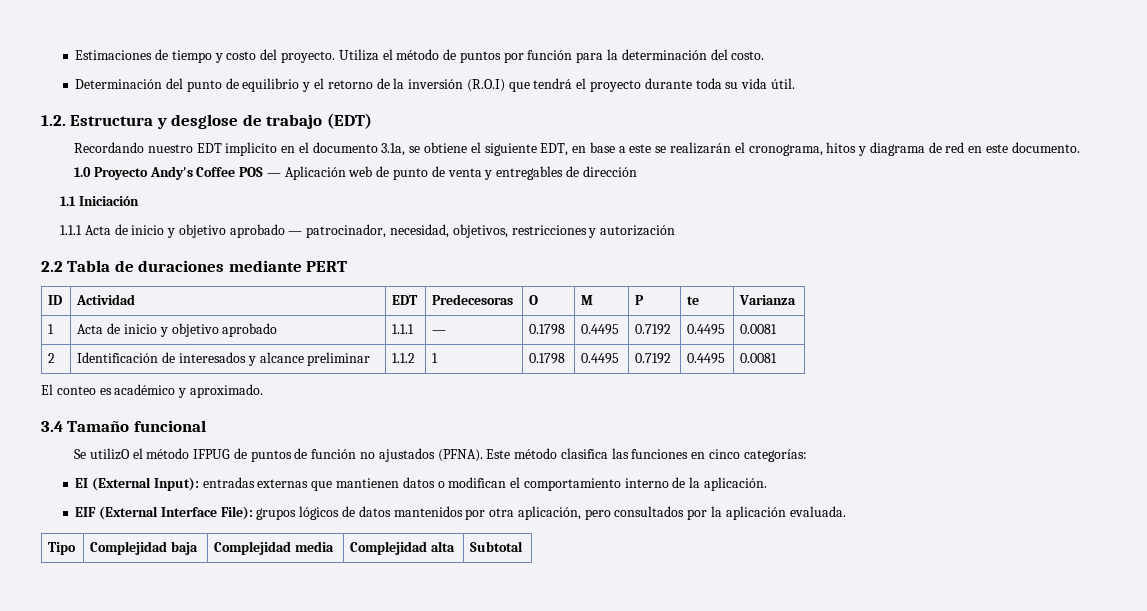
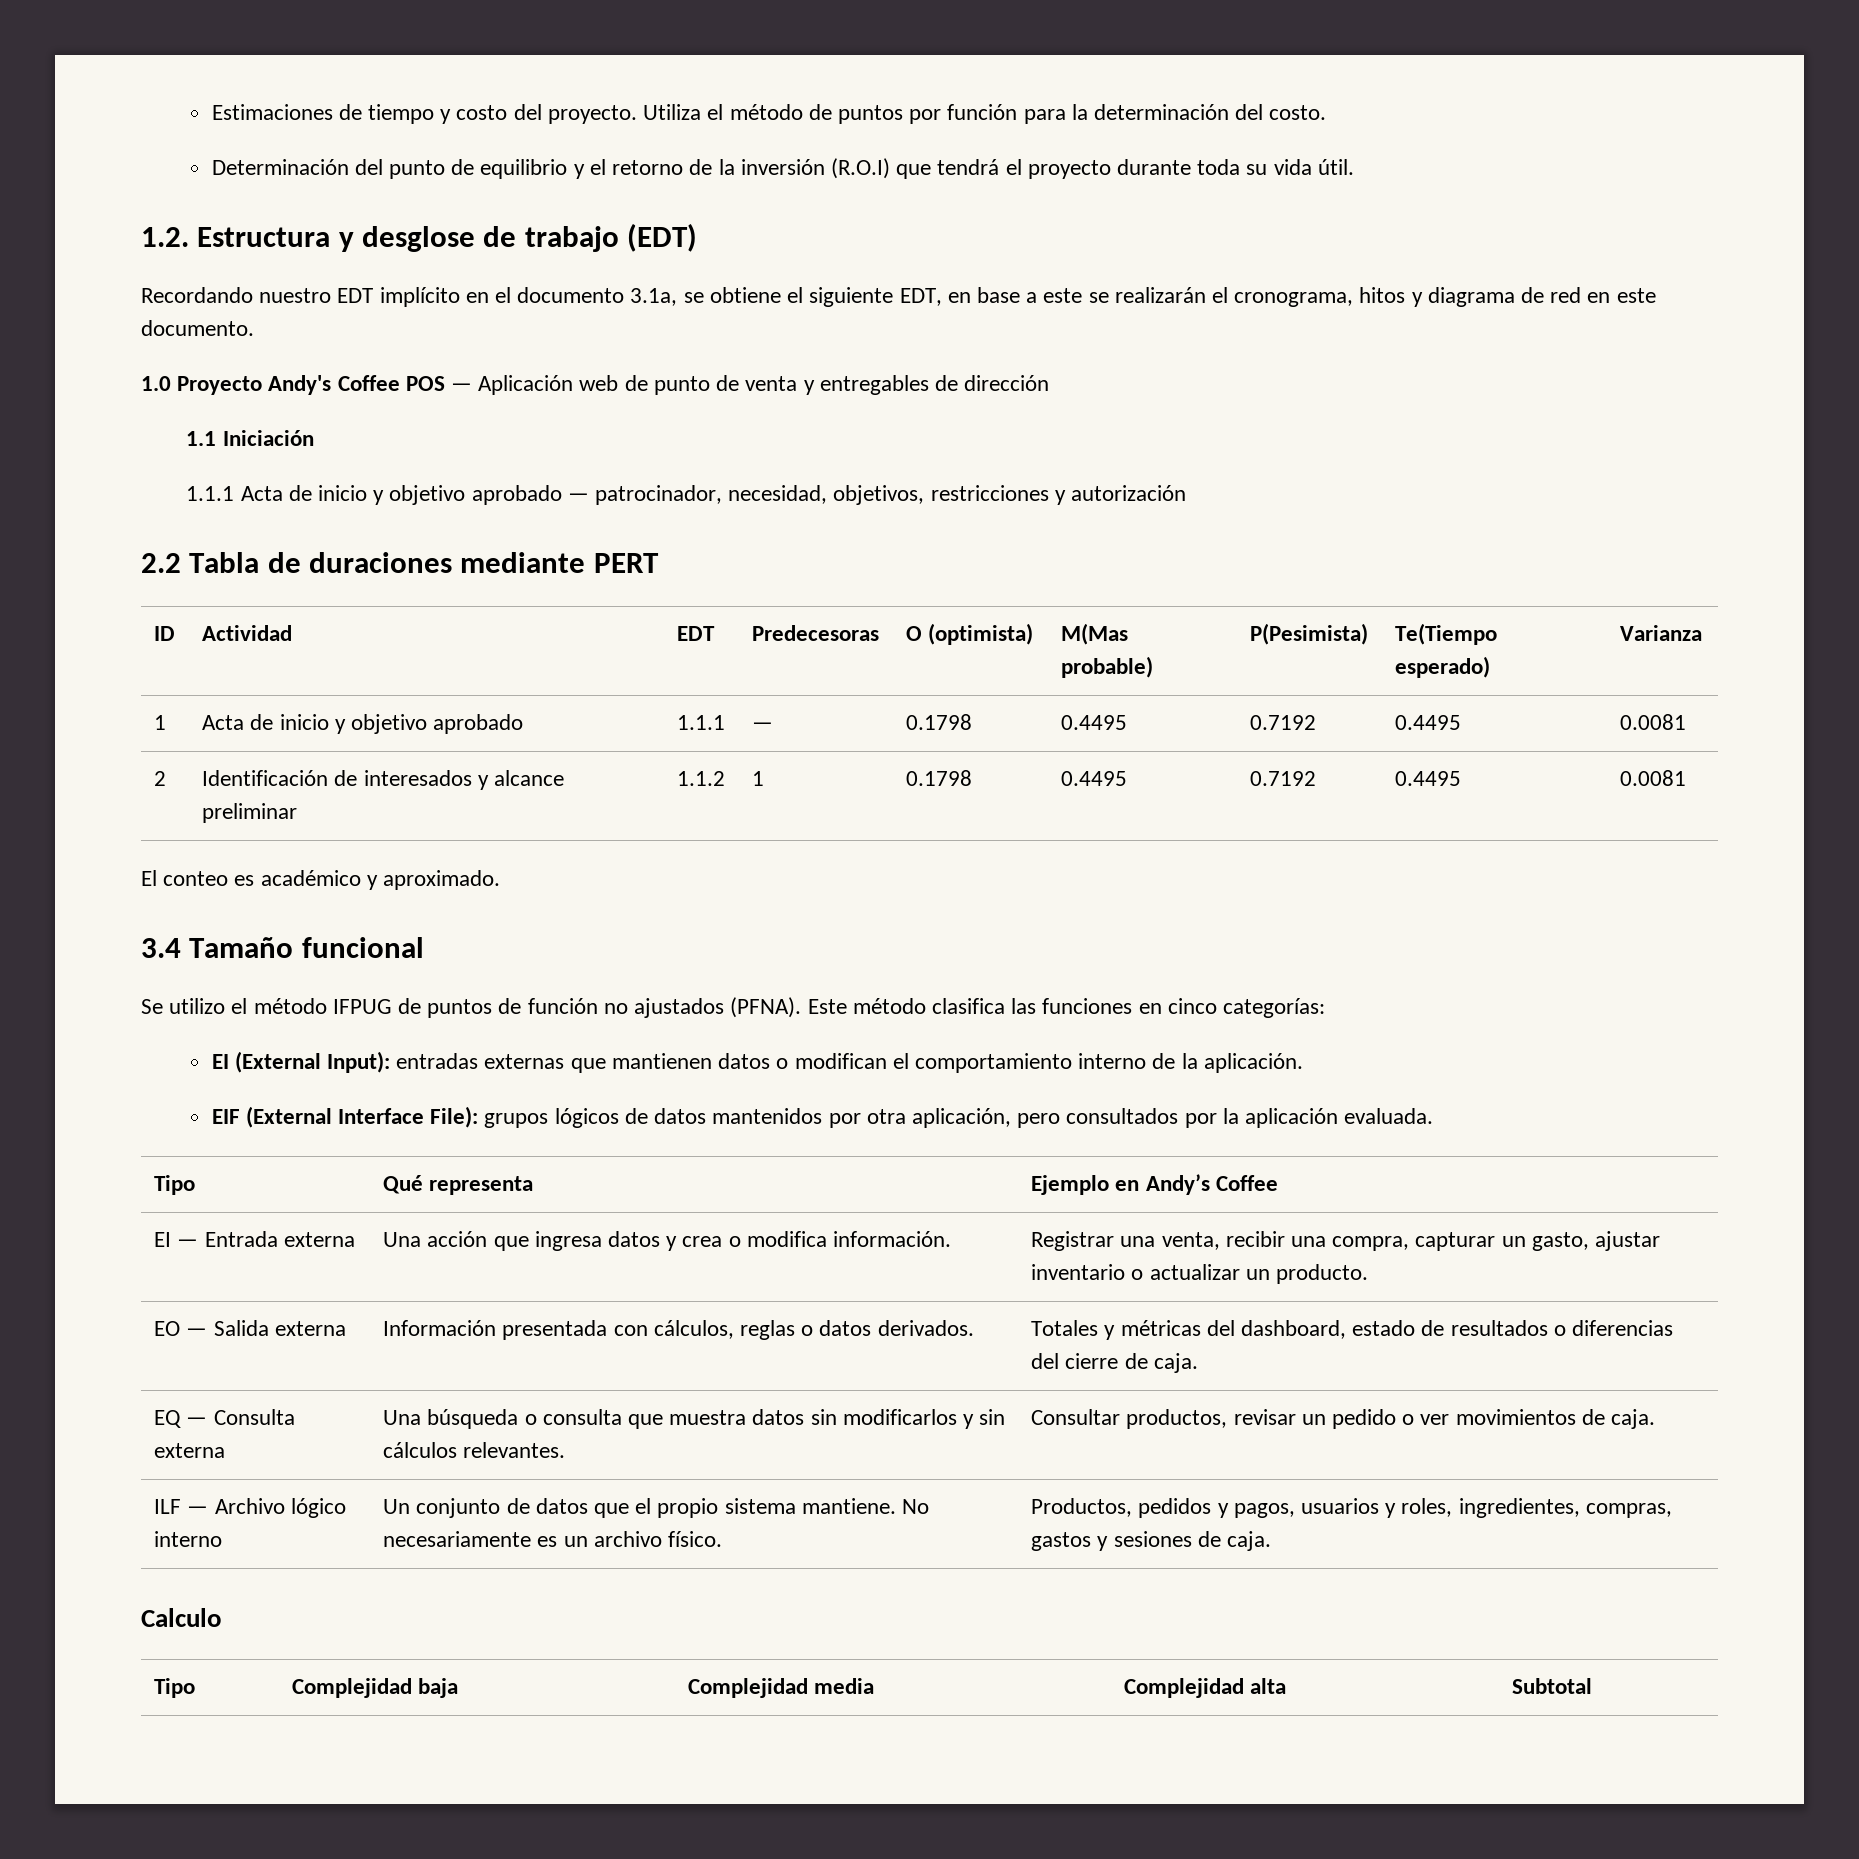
- Recordando nuestro EDT implicito en el documento 3.1a, se obtiene el siguiente EDT, en base a este se realizarán el cronograma, hitos y diagrama de red en este documento.
+ Recordando nuestro EDT implícito en el documento 3.1a, se obtiene el siguiente EDT, en base a este se realizarán el cronograma, hitos y diagrama de red en este documento.
- ID | Actividad | EDT | Predecesoras | O | M | P | te | Varianza
+ ID | Actividad | EDT | Predecesoras | O (optimista) | M(Mas probable) | P(Pesimista) | Te(Tiempo esperado) | Varianza
- Se utilizO el método IFPUG de puntos de función no ajustados (PFNA).
+ Se utilizo el método IFPUG de puntos de función no ajustados (PFNA).
+ Tipo | Qué representa | Ejemplo en Andy’s Coffee
+ EI — Entrada externa | Una acción que ingresa datos y crea o modifica información. | Registrar una venta, recibir una compra, capturar un gasto, ajustar inventario o actualizar un producto.
+ EO — Salida externa | Información presentada con cálculos, reglas o datos derivados. | Totales y métricas del dashboard, estado de resultados o diferencias del cierre de caja.
+ EQ — Consulta externa | Una búsqueda o consulta que muestra datos sin modificarlos y sin cálculos relevantes. | Consultar productos, revisar un pedido o ver movimientos de caja.
+ ILF — Archivo lógico interno | Un conjunto de datos que el propio sistema mantiene. No necesariamente es un archivo físico. | Productos, pedidos y pagos, usuarios y roles, ingredientes, compras, gastos y sesiones de caja.
+ Calculo

